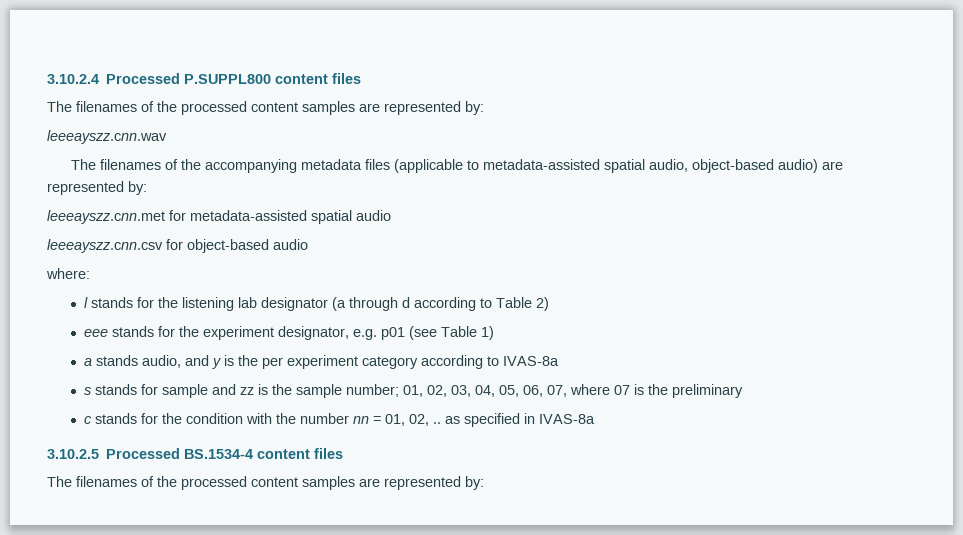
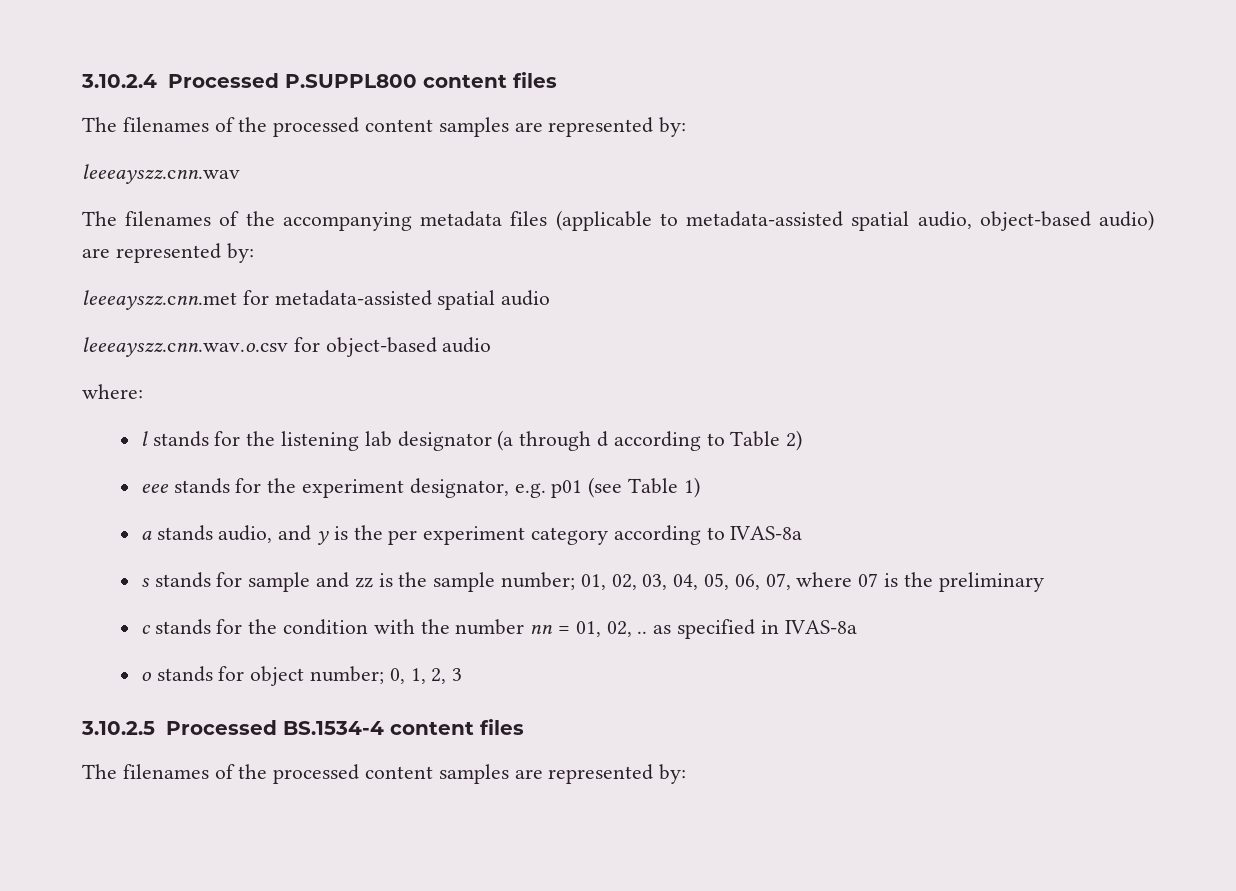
- leeeayszz.cnn.csv for object-based audio
+ leeeayszz.cnn.wav.o.csv for object-based audio
+ o stands for object number; 0, 1, 2, 3

